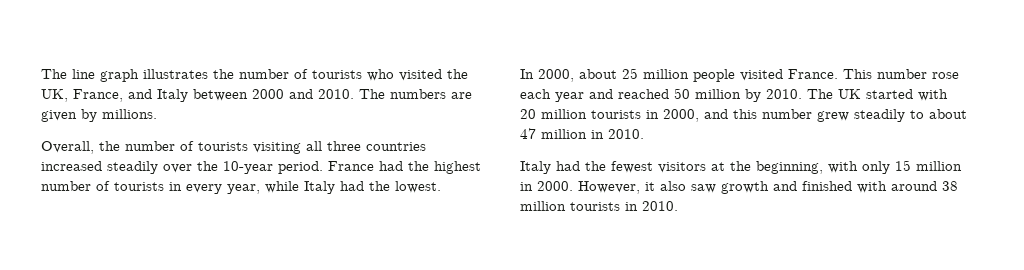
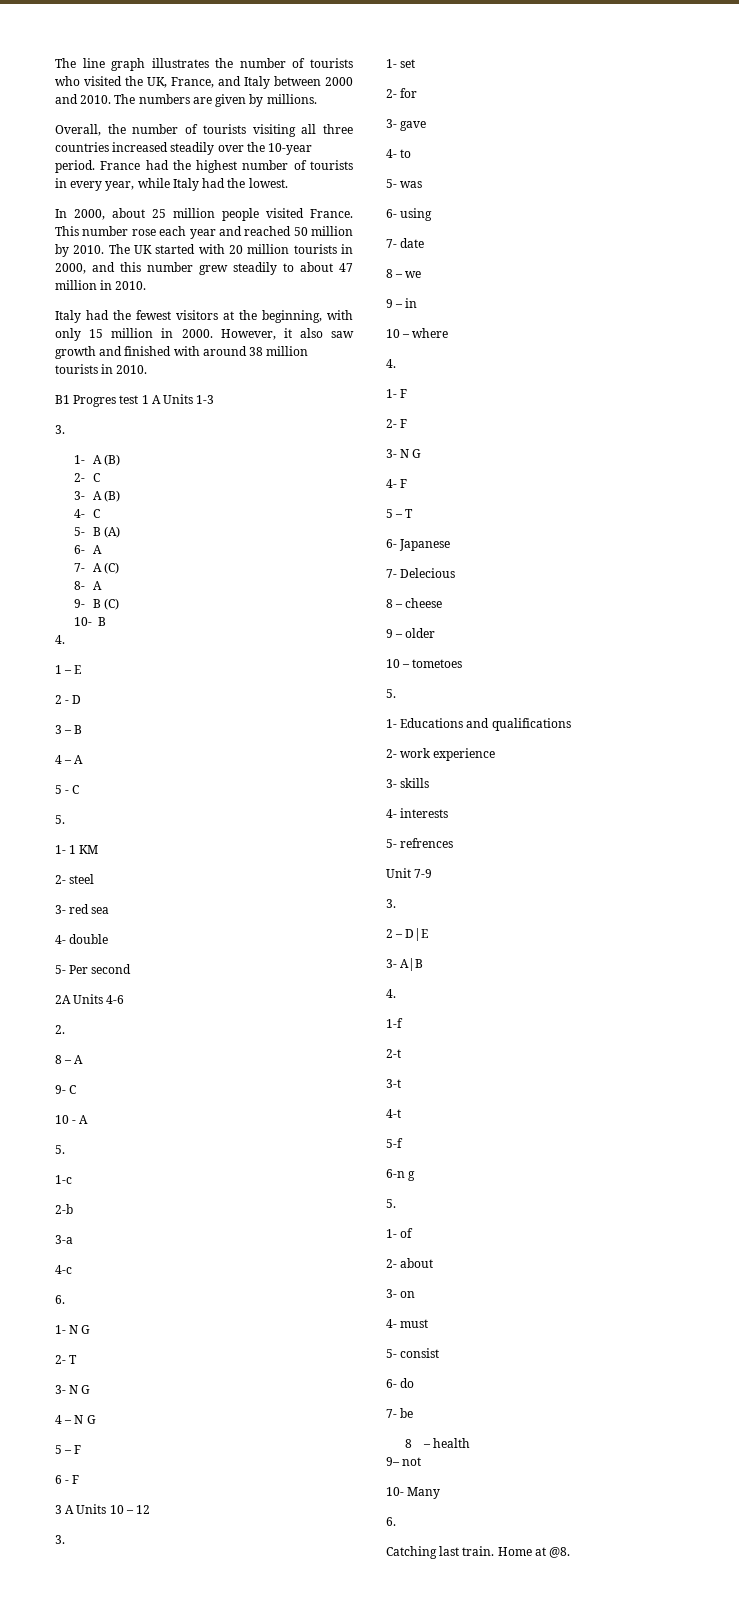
+ B1 Progres test 1 A Units 1-3
+ 3.
+ 1- A (B)
+ 2- C
+ 3- A (B)
+ 4- C
+ 5- B (A)
+ 6- A
+ 7- A (C)
+ 8- A
+ 9- B (C)
+ 10- B
+ 4.
+ 1 – E
+ 2 - D
+ 3 – B
+ 4 – A
+ 5 - C
+ 5.
+ 1- 1 KM
+ 2- steel
+ 3- red sea
+ 4- double
+ 5- Per second
+ 2A Units 4-6
+ 2.
+ 8 – A
+ 9- C
+ 10 - A
+ 5.
+ 1-c
+ 2-b
+ 3-a
+ 4-c
+ 6.
+ 1- N G
+ 2- T
+ 3- N G
+ 4 – N G
+ 5 – F
+ 6 - F
+ 3 A Units 10 – 12
+ 3.
+ 1- set
+ 2- for
+ 3- gave
+ 4- to
+ 5- was
+ 6- using
+ 7- date
+ 8 – we
+ 9 – in
+ 10 – where
+ 4.
+ 1- F
+ 2- F
+ 3- N G
+ 4- F
+ 5 – T
+ 6- Japanese
+ 7- Delecious
+ 8 – cheese
+ 9 – older
+ 10 – tometoes
+ 5.
+ 1- Educations and qualifications
+ 2- work experience
+ 3- skills
+ 4- interests
+ 5- refrences
+ Unit 7-9
+ 3.
+ 2 – D|E
+ 3- A|B
+ 4.
+ 1-f
+ 2-t
+ 3-t
+ 4-t
+ 5-f
+ 6-n g
+ 5.
+ 1- of
+ 2- about
+ 3- on
+ 4- must
+ 5- consist
+ 6- do
+ 7- be
+ 8 – health
+ 9– not
+ 10- Many
+ 6.
+ Catching last train. Home at @8.

